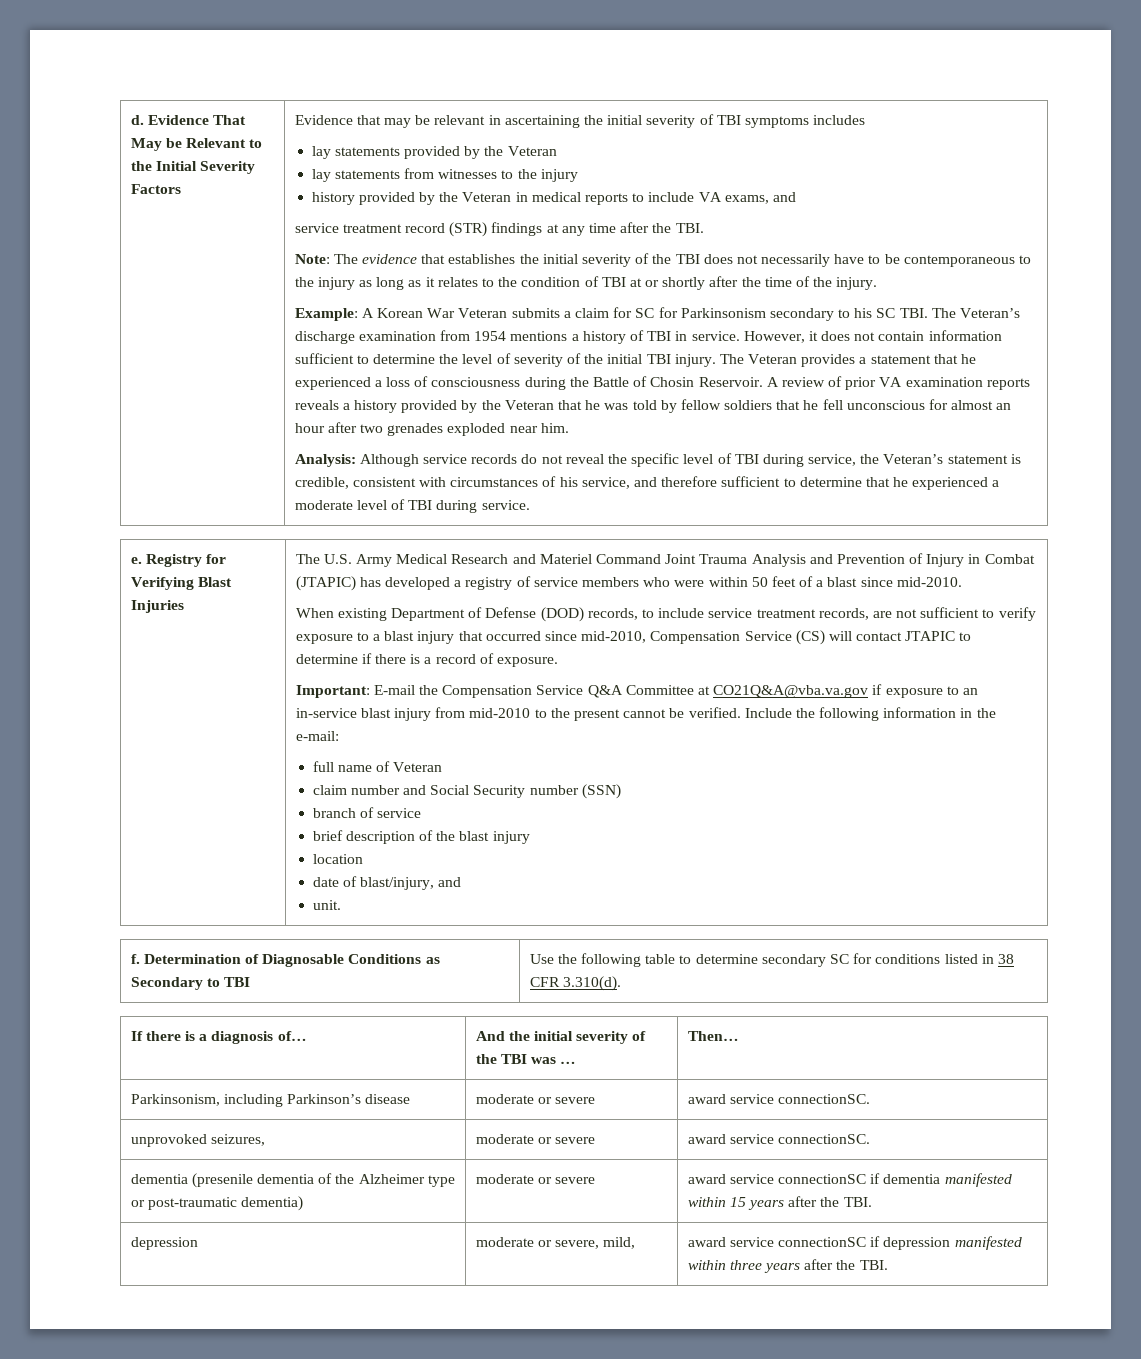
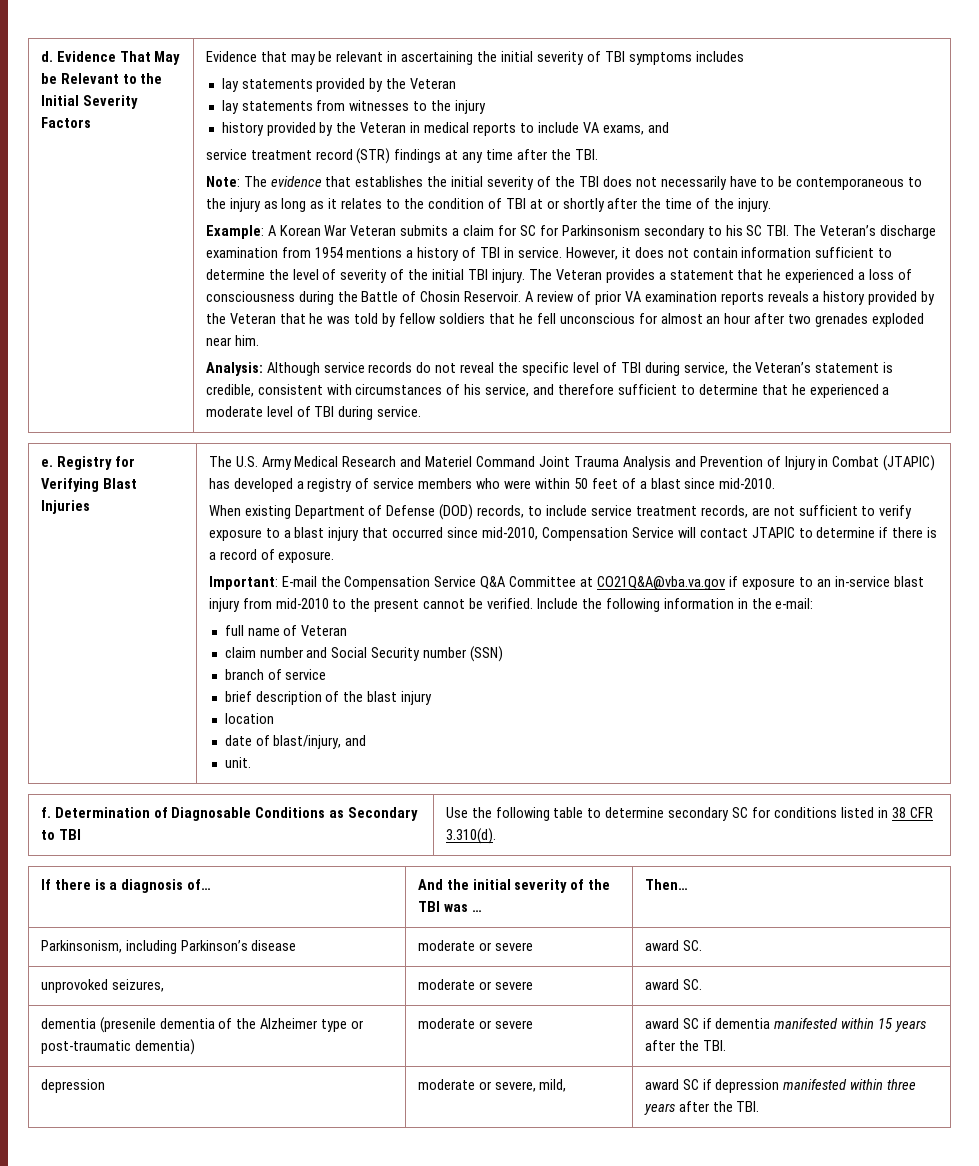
- When existing Department of Defense (DOD) records, to include service treatment records, are not sufficient to verify exposure to a blast injury that occurred since mid-2010, Compensation Service (CS) will contact JTAPIC to determine if there is a record of exposure.
+ When existing Department of Defense (DOD) records, to include service treatment records, are not sufficient to verify exposure to a blast injury that occurred since mid-2010, Compensation Service will contact JTAPIC to determine if there is a record of exposure.
- Parkinsonism, including Parkinson’s disease | moderate or severe | award service connectionSC.
+ Parkinsonism, including Parkinson’s disease | moderate or severe | award SC.
- unprovoked seizures, | moderate or severe | award service connectionSC.
+ unprovoked seizures, | moderate or severe | award SC.
- dementia (presenile dementia of the Alzheimer type or post-traumatic dementia) | moderate or severe | award service connectionSC if dementia manifested within 15 years after the TBI.
+ dementia (presenile dementia of the Alzheimer type or post-traumatic dementia) | moderate or severe | award SC if dementia manifested within 15 years after the TBI.
- depression | moderate or severe, mild, | award service connectionSC if depression manifested within three years after the TBI.
+ depression | moderate or severe, mild, | award SC if depression manifested within three years after the TBI.

